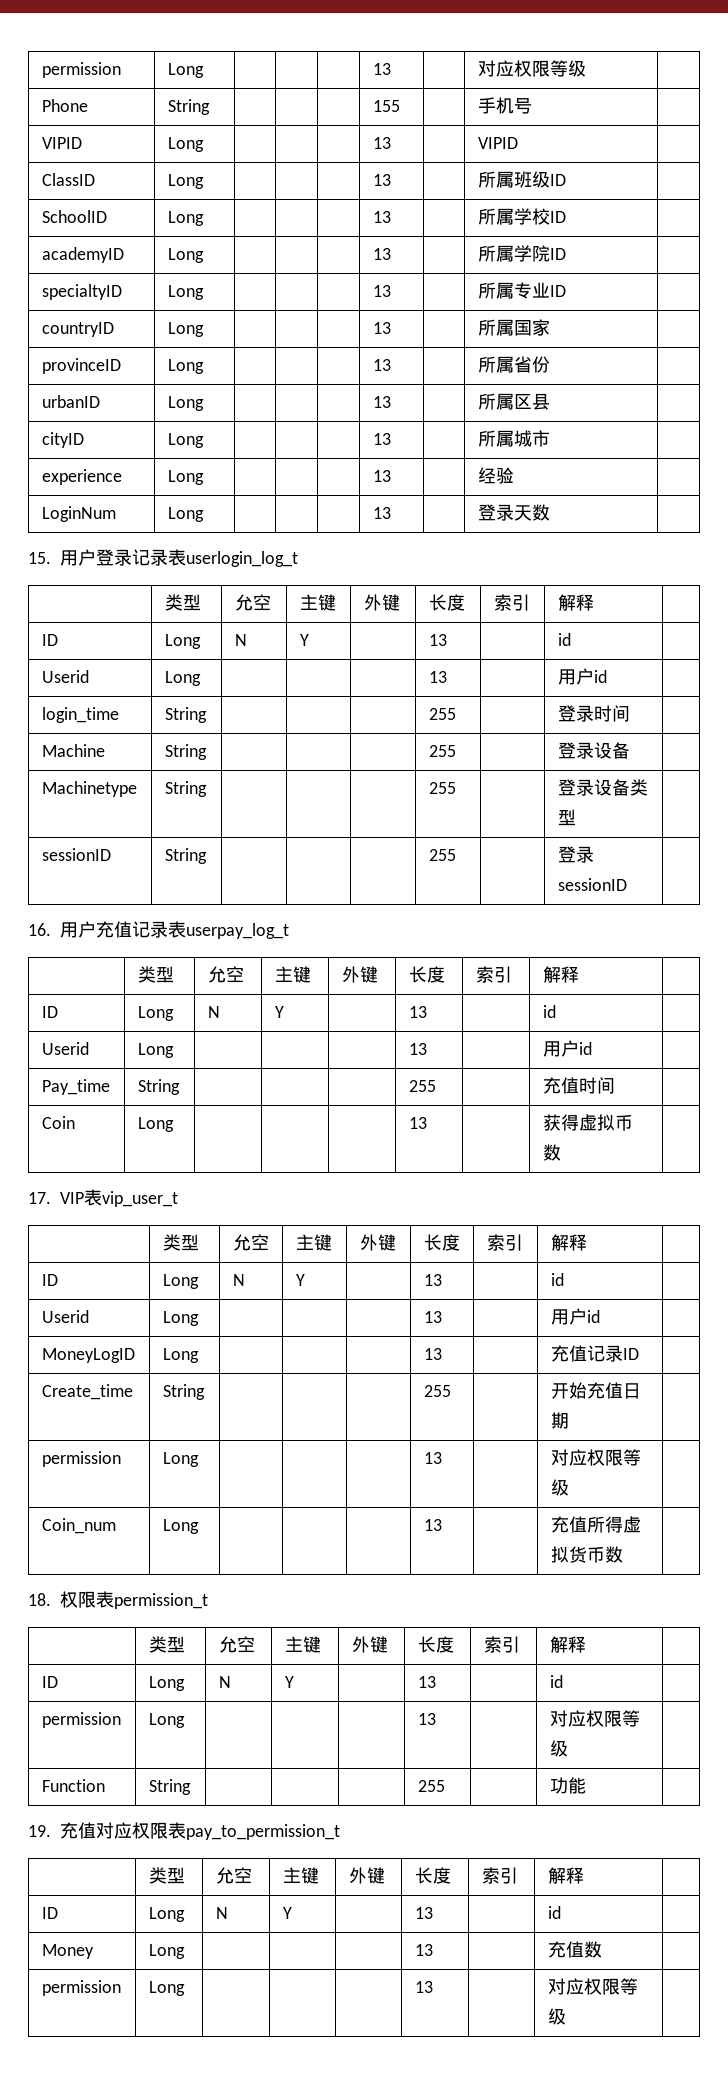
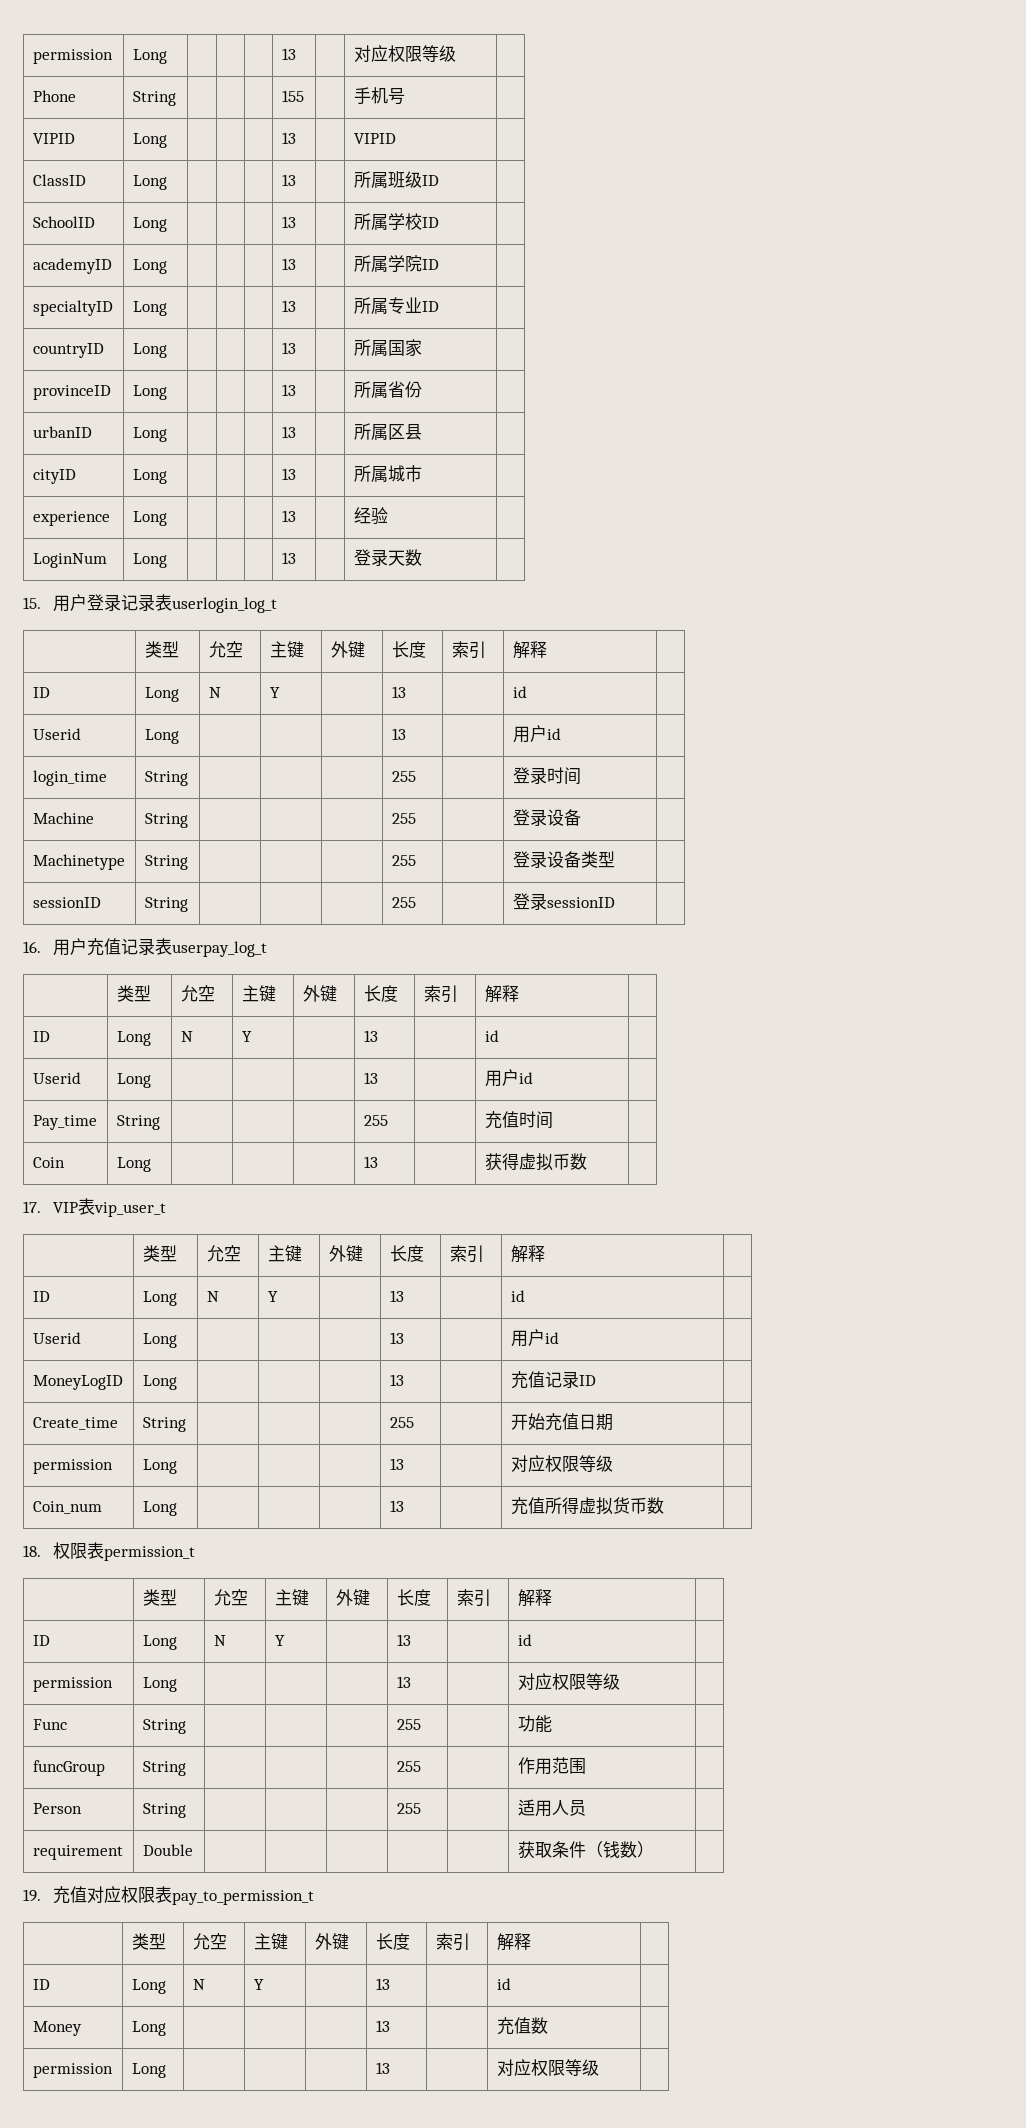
- Function | String | | | | 255 | | 功能 |
+ Func | String | | | | 255 | | 功能 |
+ funcGroup | String | | | | 255 | | 作用范围 |
+ Person | String | | | | 255 | | 适用人员 |
+ requirement | Double | | | | | | 获取条件（钱数） |

